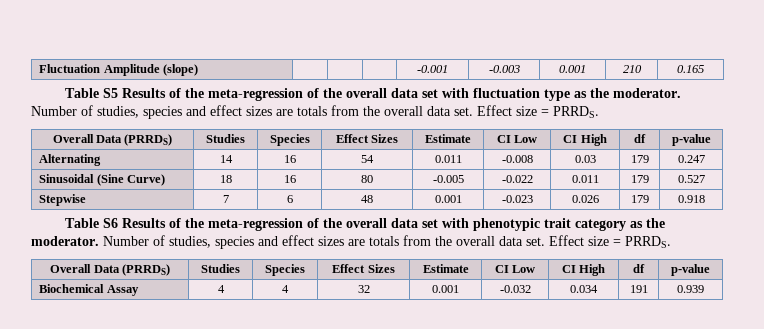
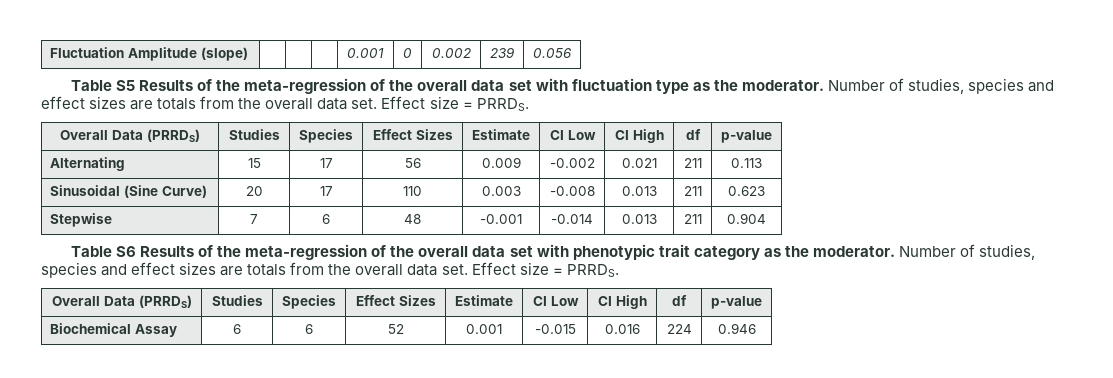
- Fluctuation Amplitude (slope) | | | | -0.001 | -0.003 | 0.001 | 210 | 0.165
+ Fluctuation Amplitude (slope) | | | | 0.001 | 0 | 0.002 | 239 | 0.056
- Alternating | 14 | 16 | 54 | 0.011 | -0.008 | 0.03 | 179 | 0.247
- Sinusoidal (Sine Curve) | 18 | 16 | 80 | -0.005 | -0.022 | 0.011 | 179 | 0.527
+ Alternating | 15 | 17 | 56 | 0.009 | -0.002 | 0.021 | 211 | 0.113
+ Sinusoidal (Sine Curve) | 20 | 17 | 110 | 0.003 | -0.008 | 0.013 | 211 | 0.623
- Stepwise | 7 | 6 | 48 | 0.001 | -0.023 | 0.026 | 179 | 0.918
+ Stepwise | 7 | 6 | 48 | -0.001 | -0.014 | 0.013 | 211 | 0.904
- Biochemical Assay | 4 | 4 | 32 | 0.001 | -0.032 | 0.034 | 191 | 0.939
+ Biochemical Assay | 6 | 6 | 52 | 0.001 | -0.015 | 0.016 | 224 | 0.946

